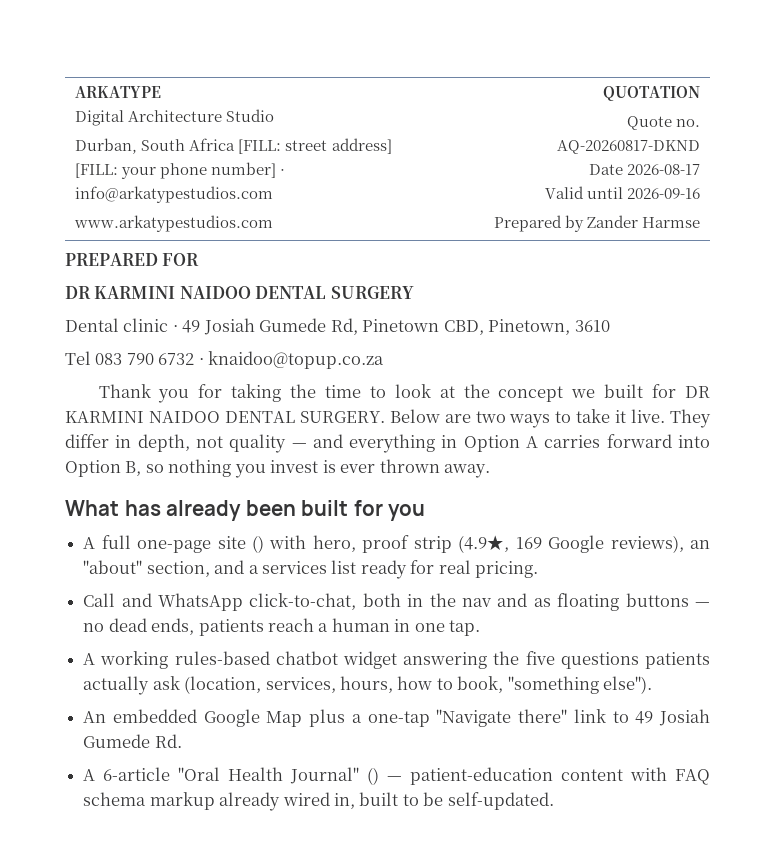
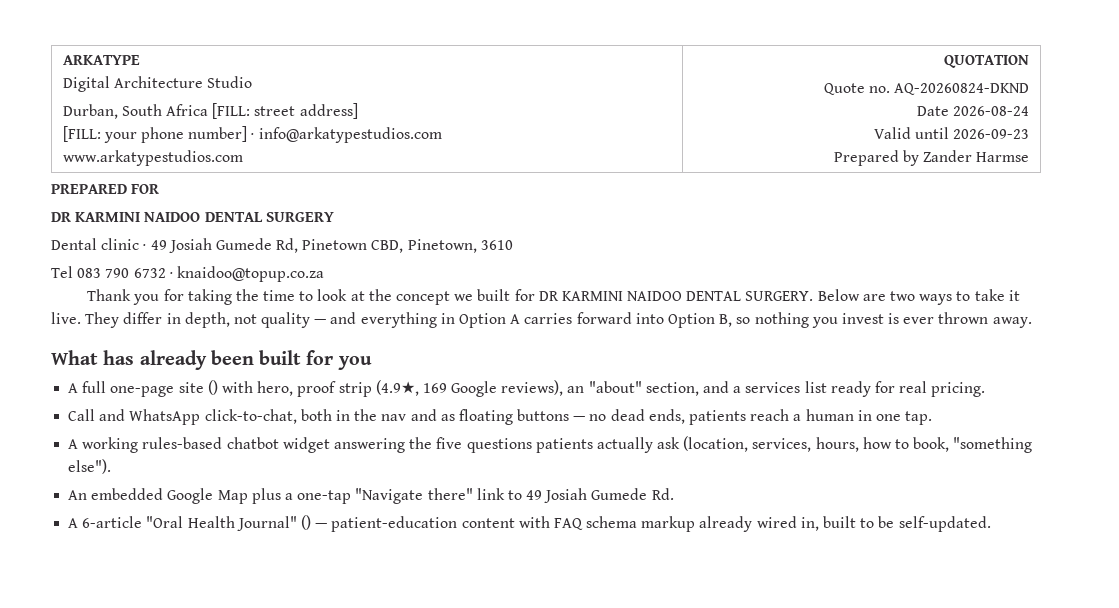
  ARKATYPE
  Digital Architecture Studio
  Durban, South Africa [FILL: street address]
  [FILL: your phone number] · info@arkatypestudios.com
  www.arkatypestudios.com | QUOTATION
- Quote no. AQ-20260817-DKND
- Date 2026-08-17
- Valid until 2026-09-16
+ Quote no. AQ-20260824-DKND
+ Date 2026-08-24
+ Valid until 2026-09-23

